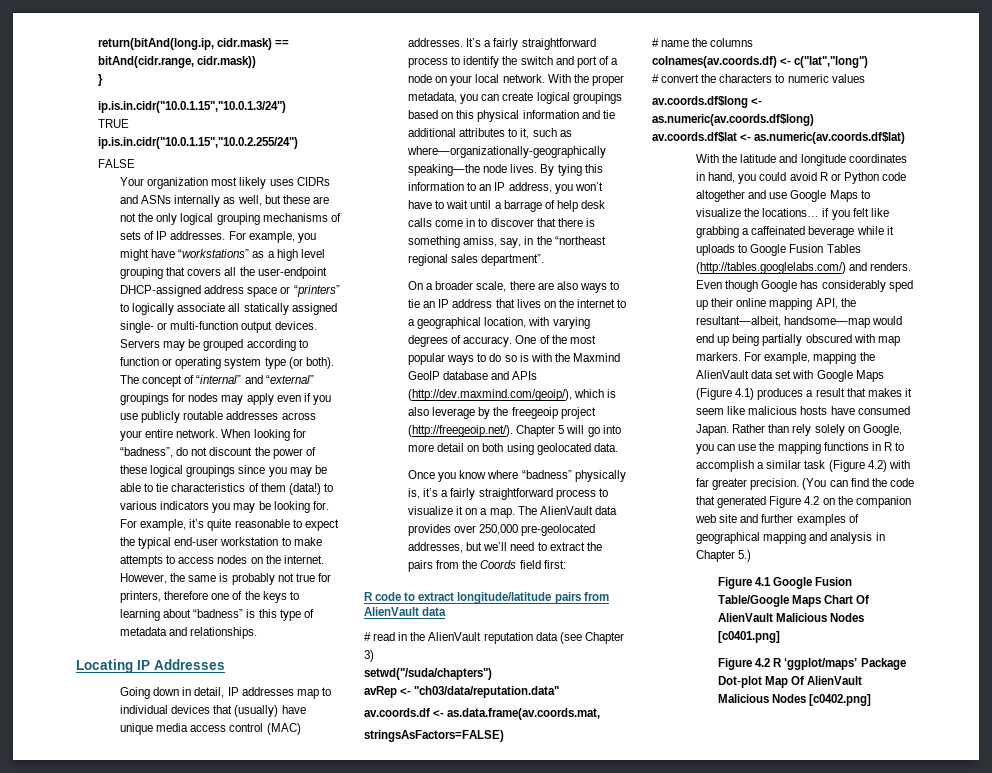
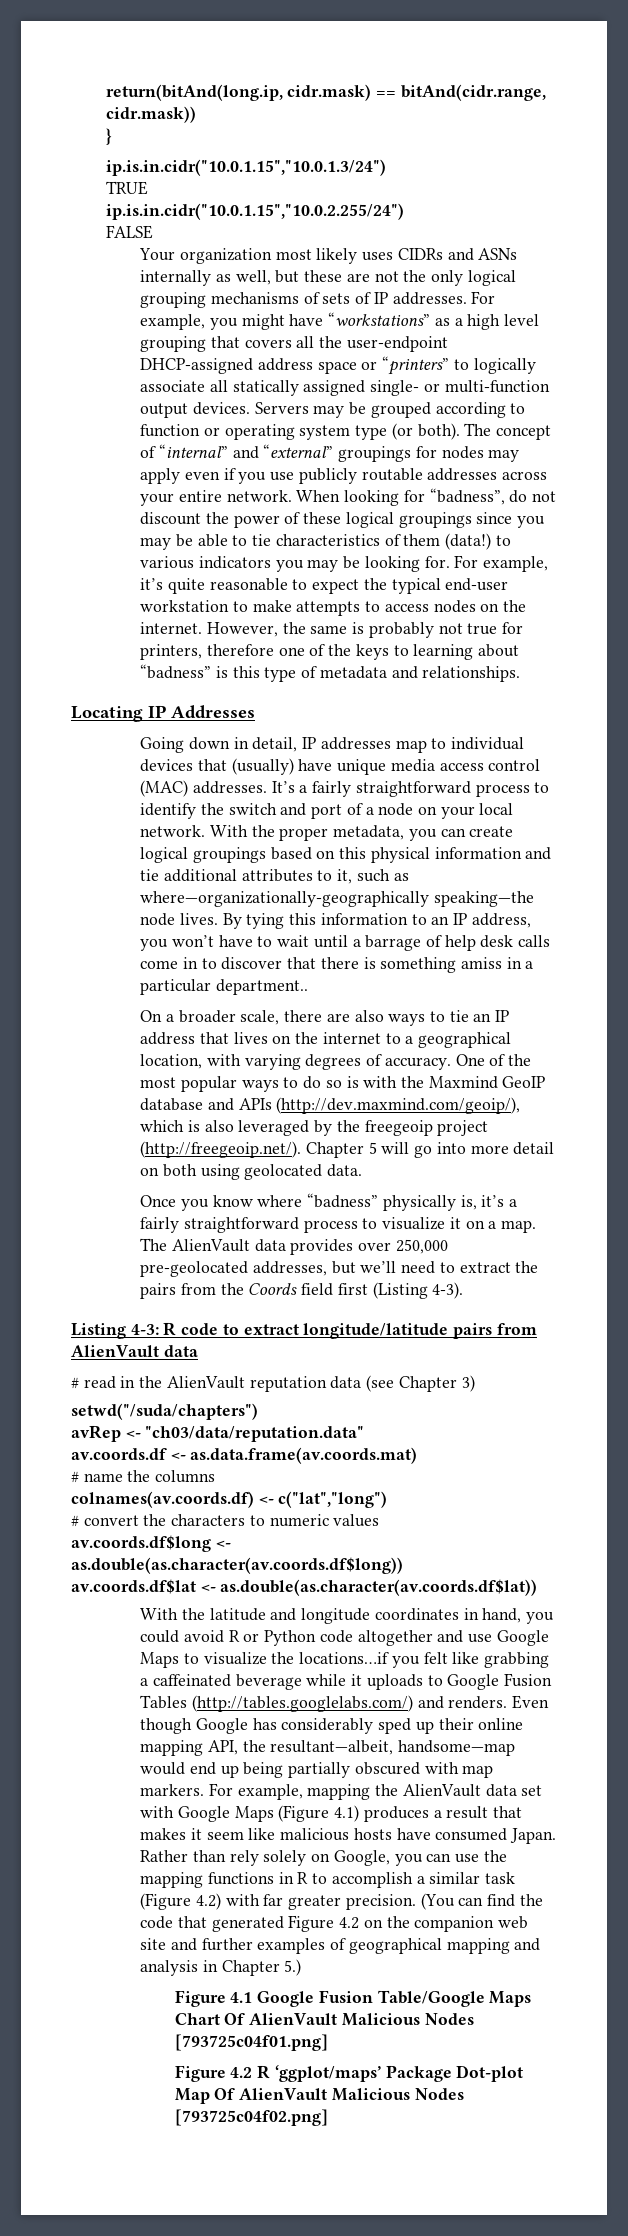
- By tying this information to an IP address, you won’t have to wait until a barrage of help desk calls come in to discover that there is something amiss, say, in the “northeast regional sales department”.
+ By tying this information to an IP address, you won’t have to wait until a barrage of help desk calls come in to discover that there is something amiss in a particular department..
- One of the most popular ways to do so is with the Maxmind GeoIP database and APIs (http://dev.maxmind.com/geoip/), which is also leverage by the freegeoip project (http://freegeoip.net/). Chapter 5 will go into more detail on both using geolocated data.
+ One of the most popular ways to do so is with the Maxmind GeoIP database and APIs (http://dev.maxmind.com/geoip/), which is also leveraged by the freegeoip project (http://freegeoip.net/). Chapter 5 will go into more detail on both using geolocated data.
- The AlienVault data provides over 250,000 pre-geolocated addresses, but we’ll need to extract the pairs from the Coords field first:
- R code to extract longitude/latitude pairs from AlienVault data
+ The AlienVault data provides over 250,000 pre-geolocated addresses, but we’ll need to extract the pairs from the Coords field first (Listing 4-3).
+ Listing 4-3: R code to extract longitude/latitude pairs from AlienVault data
- av.coords.df <- as.data.frame(av.coords.mat,
- stringsAsFactors=FALSE)
+ av.coords.df <- as.data.frame(av.coords.mat)
- av.coords.df$long <- as.numeric(av.coords.df$long)
+ av.coords.df$long <- as.double(as.character(av.coords.df$long))
- av.coords.df$lat <- as.numeric(av.coords.df$lat)
+ av.coords.df$lat <- as.double(as.character(av.coords.df$lat))
- With the latitude and longitude coordinates in hand, you could avoid R or Python code altogether and use Google Maps to visualize the locations… if you felt like grabbing a caffeinated beverage while it uploads to Google Fusion Tables (http://tables.googlelabs.com/) and renders.
+ With the latitude and longitude coordinates in hand, you could avoid R or Python code altogether and use Google Maps to visualize the locations…if you felt like grabbing a caffeinated beverage while it uploads to Google Fusion Tables (http://tables.googlelabs.com/) and renders.
- Figure 4.1 Google Fusion Table/Google Maps Chart Of AlienVault Malicious Nodes [c0401.png]
+ Figure 4.1 Google Fusion Table/Google Maps Chart Of AlienVault Malicious Nodes [793725c04f01.png]
- Figure 4.2 R ‘ggplot/maps’ Package Dot-plot Map Of AlienVault Malicious Nodes [c0402.png]
+ Figure 4.2 R ‘ggplot/maps’ Package Dot-plot Map Of AlienVault Malicious Nodes [793725c04f02.png]

